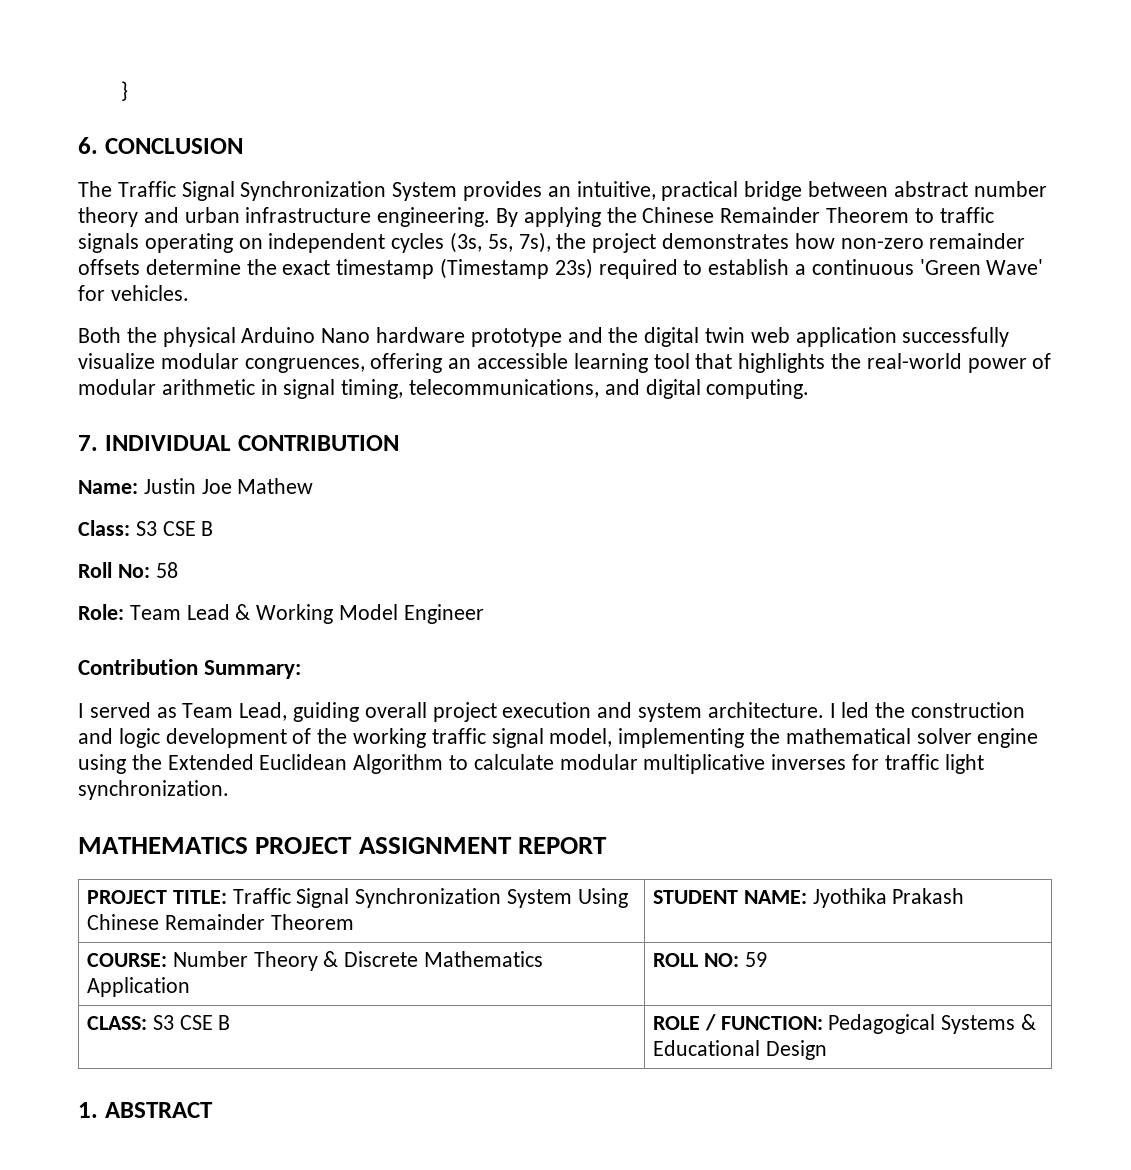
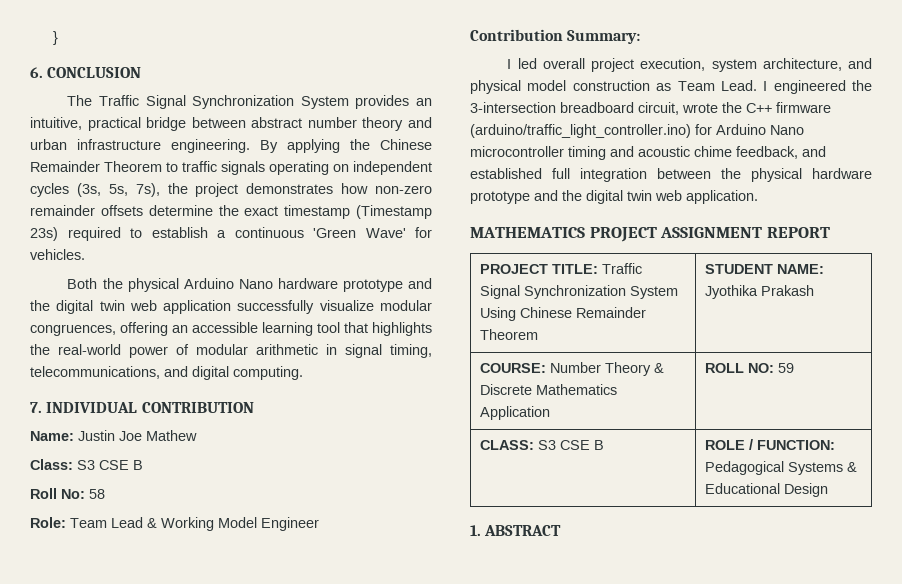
- I served as Team Lead, guiding overall project execution and system architecture. I led the construction and logic development of the working traffic signal model, implementing the mathematical solver engine using the Extended Euclidean Algorithm to calculate modular multiplicative inverses for traffic light synchronization.
+ I led overall project execution, system architecture, and physical model construction as Team Lead. I engineered the 3-intersection breadboard circuit, wrote the C++ firmware (arduino/traffic_light_controller.ino) for Arduino Nano microcontroller timing and acoustic chime feedback, and established full integration between the physical hardware prototype and the digital twin web application.

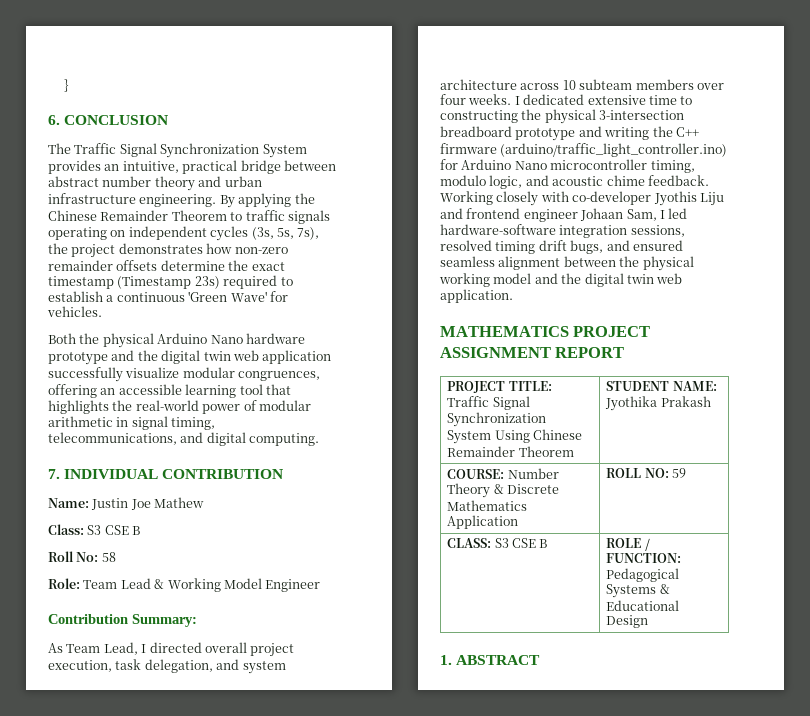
- I led overall project execution, system architecture, and physical model construction as Team Lead. I engineered the 3-intersection breadboard circuit, wrote the C++ firmware (arduino/traffic_light_controller.ino) for Arduino Nano microcontroller timing and acoustic chime feedback, and established full integration between the physical hardware prototype and the digital twin web application.
+ As Team Lead, I directed overall project execution, task delegation, and system architecture across 10 subteam members over four weeks. I dedicated extensive time to constructing the physical 3-intersection breadboard prototype and writing the C++ firmware (arduino/traffic_light_controller.ino) for Arduino Nano microcontroller timing, modulo logic, and acoustic chime feedback. Working closely with co-developer Jyothis Liju and frontend engineer Johaan Sam, I led hardware-software integration sessions, resolved timing drift bugs, and ensured seamless alignment between the physical working model and the digital twin web application.

